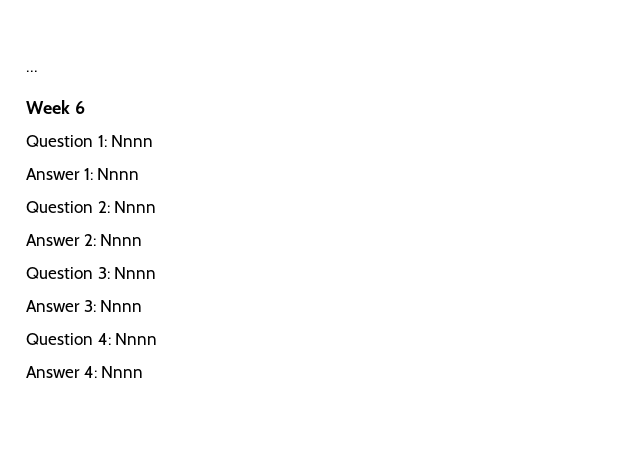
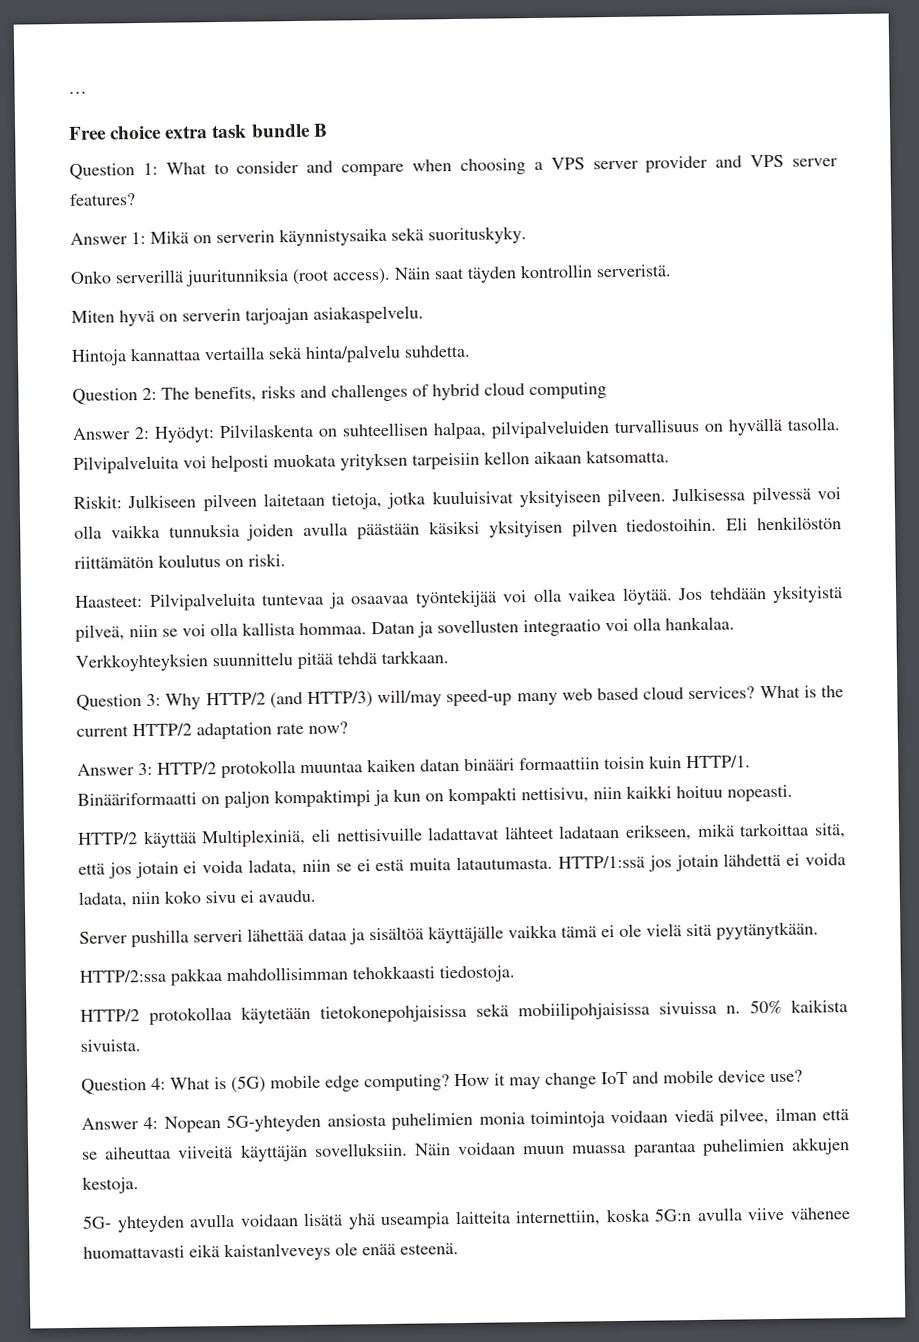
- Week 6
- Question 1: Nnnn
- Answer 1: Nnnn
- Question 2: Nnnn
- Answer 2: Nnnn
- Question 3: Nnnn
- Answer 3: Nnnn
- Question 4: Nnnn
- Answer 4: Nnnn
+ Free choice extra task bundle B
+ Question 1: What to consider and compare when choosing a VPS server provider and VPS server features?
+ Answer 1: Mikä on serverin käynnistysaika sekä suorituskyky.
+ Onko serverillä juuritunniksia (root access). Näin saat täyden kontrollin serveristä.
+ Miten hyvä on serverin tarjoajan asiakaspelvelu.
+ Hintoja kannattaa vertailla sekä hinta/palvelu suhdetta.
+ Question 2: The benefits, risks and challenges of hybrid cloud computing
+ Answer 2: Hyödyt: Pilvilaskenta on suhteellisen halpaa, pilvipalveluiden turvallisuus on hyvällä tasolla. Pilvipalveluita voi helposti muokata yrityksen tarpeisiin kellon aikaan katsomatta.
+ Riskit: Julkiseen pilveen laitetaan tietoja, jotka kuuluisivat yksityiseen pilveen. Julkisessa pilvessä voi olla vaikka tunnuksia joiden avulla päästään käsiksi yksityisen pilven tiedostoihin. Eli henkilöstön riittämätön koulutus on riski.
+ Haasteet: Pilvipalveluita tuntevaa ja osaavaa työntekijää voi olla vaikea löytää. Jos tehdään yksityistä pilveä, niin se voi olla kallista hommaa. Datan ja sovellusten integraatio voi olla hankalaa. Verkkoyhteyksien suunnittelu pitää tehdä tarkkaan.
+ Question 3: Why HTTP/2 (and HTTP/3) will/may speed-up many web based cloud services? What is the current HTTP/2 adaptation rate now?
+ Answer 3: HTTP/2 protokolla muuntaa kaiken datan binääri formaattiin toisin kuin HTTP/1. Binääriformaatti on paljon kompaktimpi ja kun on kompakti nettisivu, niin kaikki hoituu nopeasti.
+ HTTP/2 käyttää Multiplexiniä, eli nettisivuille ladattavat lähteet ladataan erikseen, mikä tarkoittaa sitä, että jos jotain ei voida ladata, niin se ei estä muita latautumasta. HTTP/1:ssä jos jotain lähdettä ei voida ladata, niin koko sivu ei avaudu.
+ Server pushilla serveri lähettää dataa ja sisältöä käyttäjälle vaikka tämä ei ole vielä sitä pyytänytkään.
+ HTTP/2:ssa pakkaa mahdollisimman tehokkaasti tiedostoja.
+ HTTP/2 protokollaa käytetään tietokonepohjaisissa sekä mobiilipohjaisissa sivuissa n. 50% kaikista sivuista.
+ Question 4: What is (5G) mobile edge computing? How it may change IoT and mobile device use?
+ Answer 4: Nopean 5G-yhteyden ansiosta puhelimien monia toimintoja voidaan viedä pilvee, ilman että se aiheuttaa viiveitä käyttäjän sovelluksiin. Näin voidaan muun muassa parantaa puhelimien akkujen kestoja.
+ 5G- yhteyden avulla voidaan lisätä yhä useampia laitteita internettiin, koska 5G:n avulla viive vähenee huomattavasti eikä kaistanlveveys ole enää esteenä.

